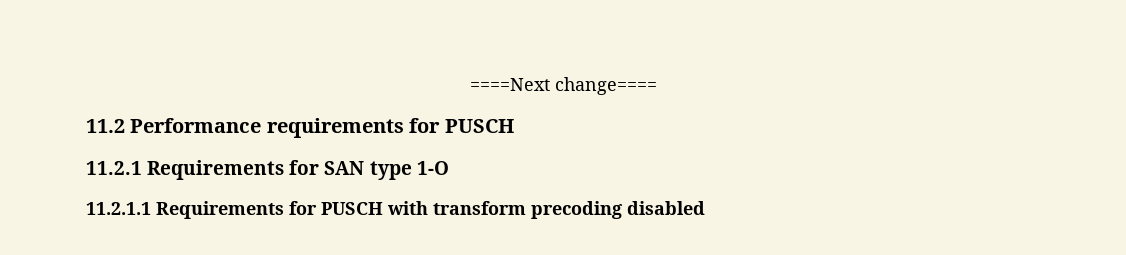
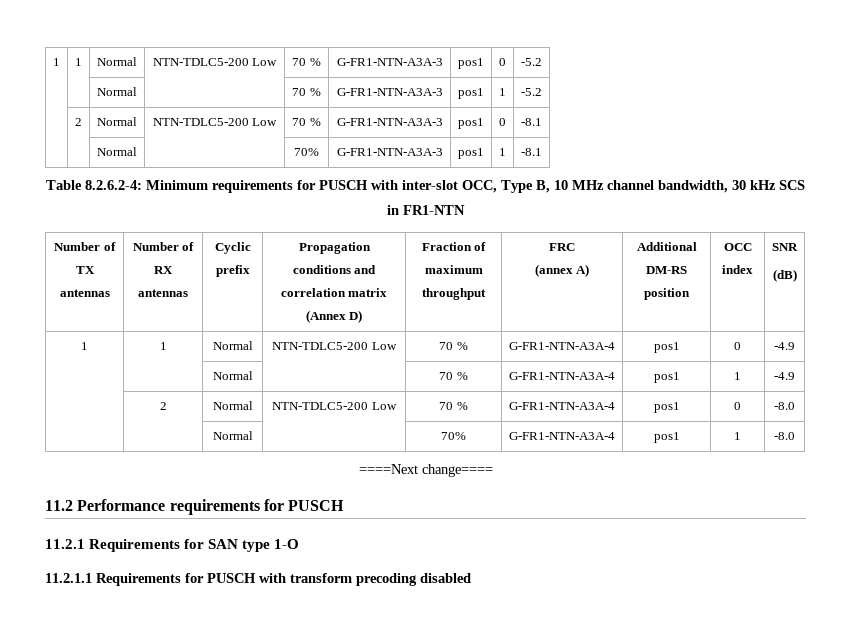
+ 1 | 1 | Normal | NTN-TDLC5-200 Low | 70 % | G-FR1-NTN-A3A-3 | pos1 | 0 | -5.2
+ | | Normal | | 70 % | G-FR1-NTN-A3A-3 | pos1 | 1 | -5.2
+ | 2 | Normal | NTN-TDLC5-200 Low | 70 % | G-FR1-NTN-A3A-3 | pos1 | 0 | -8.1
+ | | Normal | | 70% | G-FR1-NTN-A3A-3 | pos1 | 1 | -8.1
+ Table 8.2.6.2-4: Minimum requirements for PUSCH with inter-slot OCC, Type B, 10 MHz channel bandwidth, 30 kHz SCS in FR1-NTN
+ Number of TX antennas | Number of RX antennas | Cyclic prefix | Propagation conditions and correlation matrix (Annex D) | Fraction of maximum throughput | FRC
+ (annex A) | Additional DM-RS position | OCC index | SNR
+ (dB)
+ 1 | 1 | Normal | NTN-TDLC5-200 Low | 70 % | G-FR1-NTN-A3A-4 | pos1 | 0 | -4.9
+ | | Normal | | 70 % | G-FR1-NTN-A3A-4 | pos1 | 1 | -4.9
+ | 2 | Normal | NTN-TDLC5-200 Low | 70 % | G-FR1-NTN-A3A-4 | pos1 | 0 | -8.0
+ | | Normal | | 70% | G-FR1-NTN-A3A-4 | pos1 | 1 | -8.0

